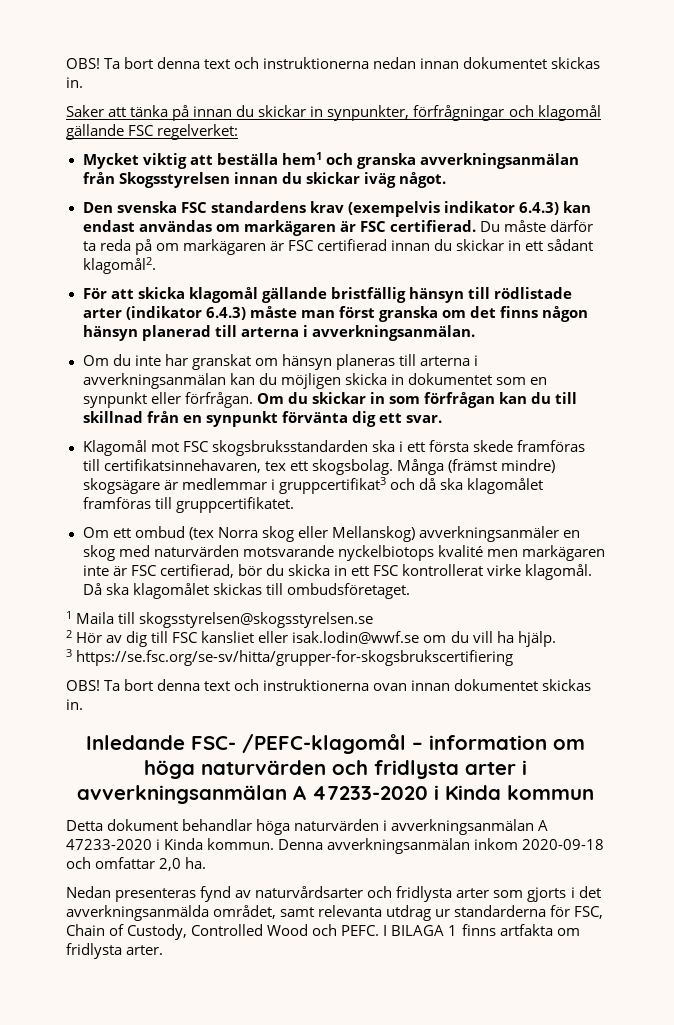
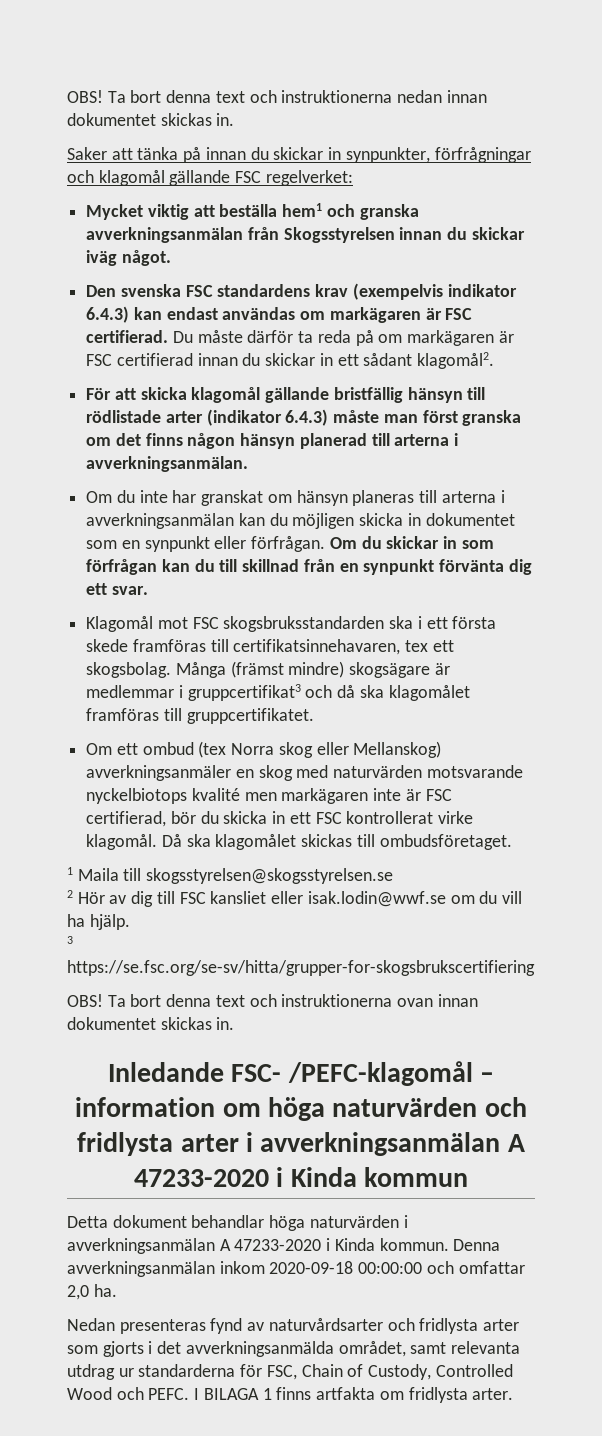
- Denna avverkningsanmälan inkom 2020-09-18 och omfattar 2,0 ha.
+ Denna avverkningsanmälan inkom 2020-09-18 00:00:00 och omfattar 2,0 ha.

